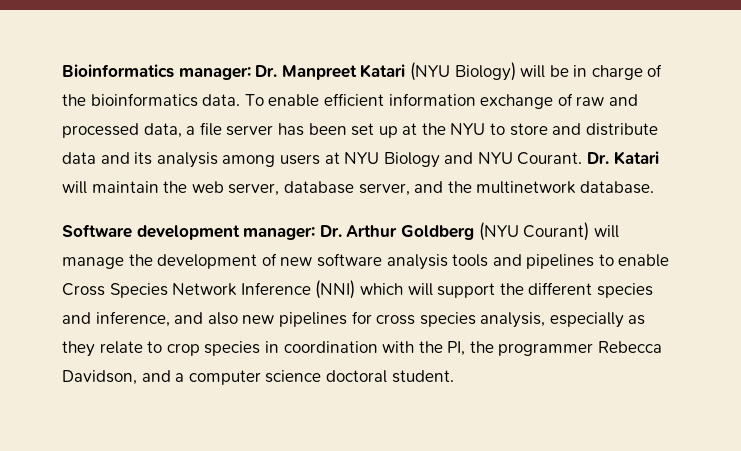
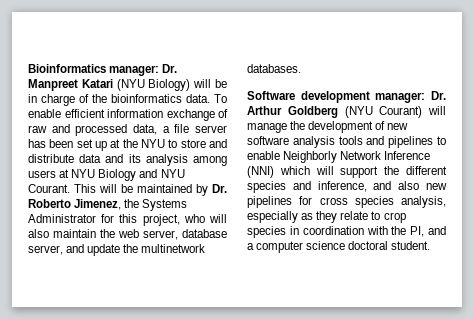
- Dr. Katari will maintain the web server, database server, and the multinetwork database.
+ This will be maintained by Dr. Roberto Jimenez, the Systems Administrator for this project, who will also maintain the web server, database server, and update the multinetwork databases.
- Software development manager: Dr. Arthur Goldberg (NYU Courant) will manage the development of new software analysis tools and pipelines to enable Cross Species Network Inference (NNI) which will support the different species and inference, and also new pipelines for cross species analysis, especially as they relate to crop species in coordination with the PI, the programmer Rebecca Davidson, and a computer science doctoral student.
+ Software development manager: Dr. Arthur Goldberg (NYU Courant) will manage the development of new software analysis tools and pipelines to enable Neighborly Network Inference (NNI) which will support the different species and inference, and also new pipelines for cross species analysis, especially as they relate to crop species in coordination with the PI, and a computer science doctoral student.

